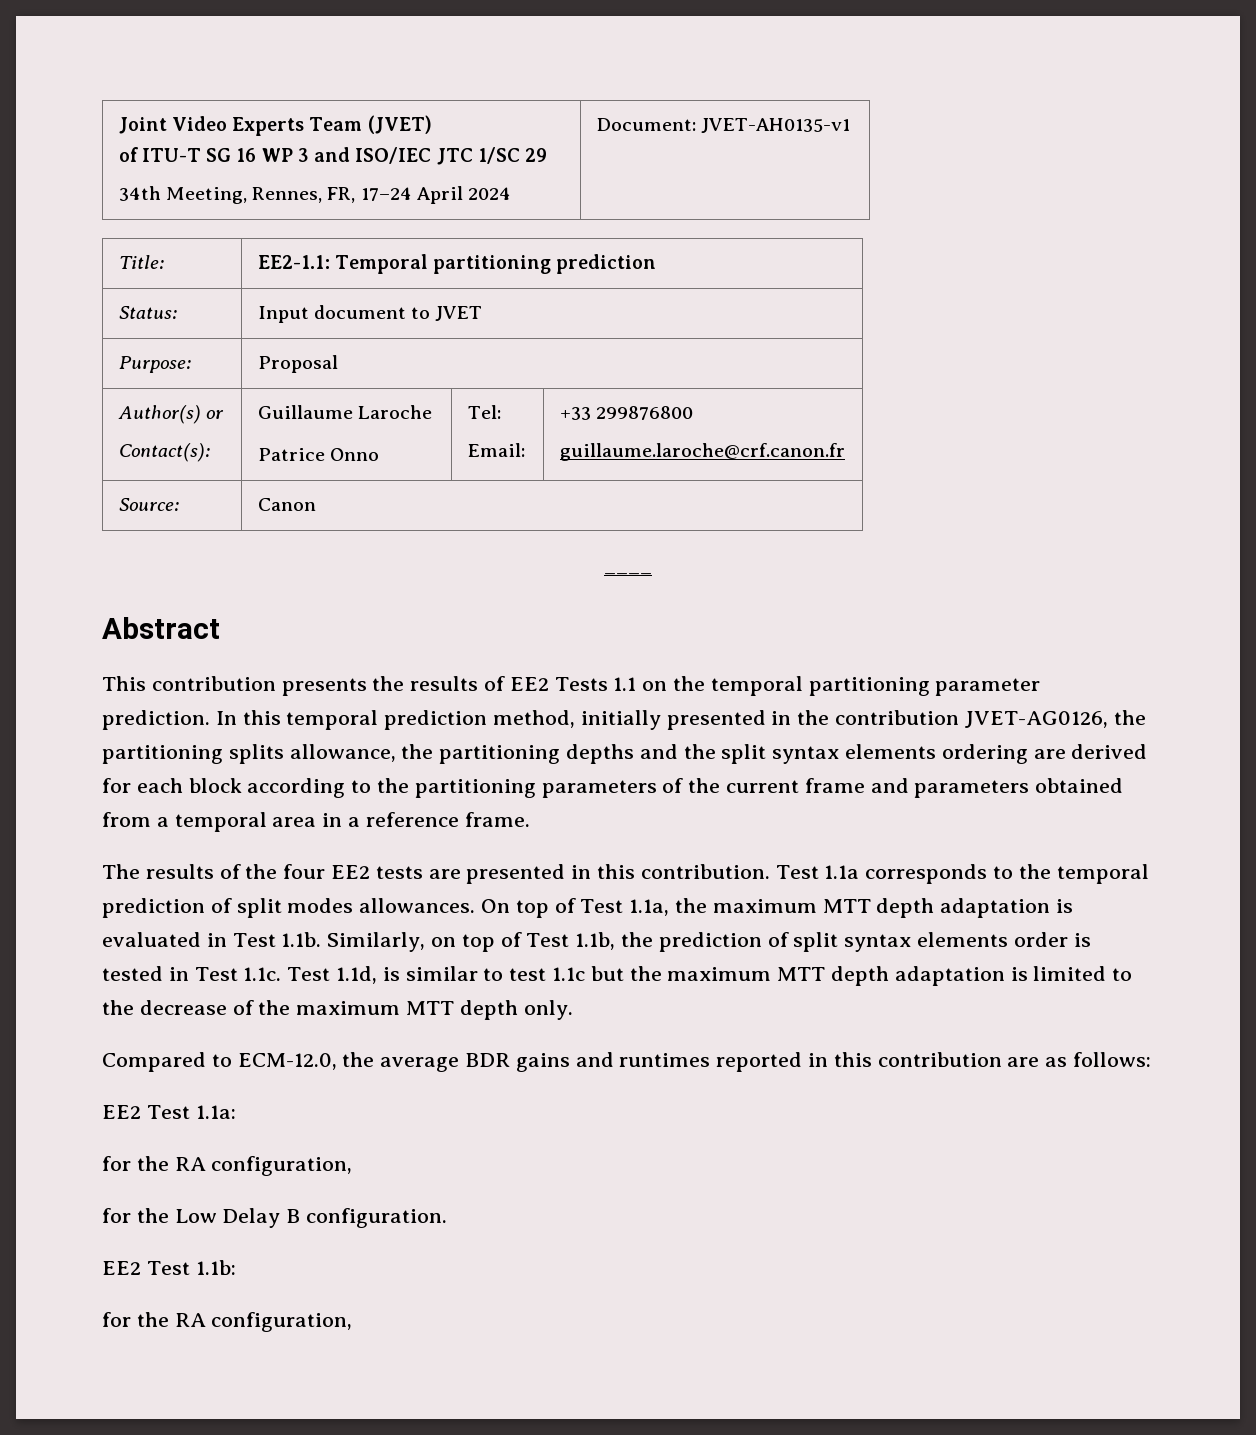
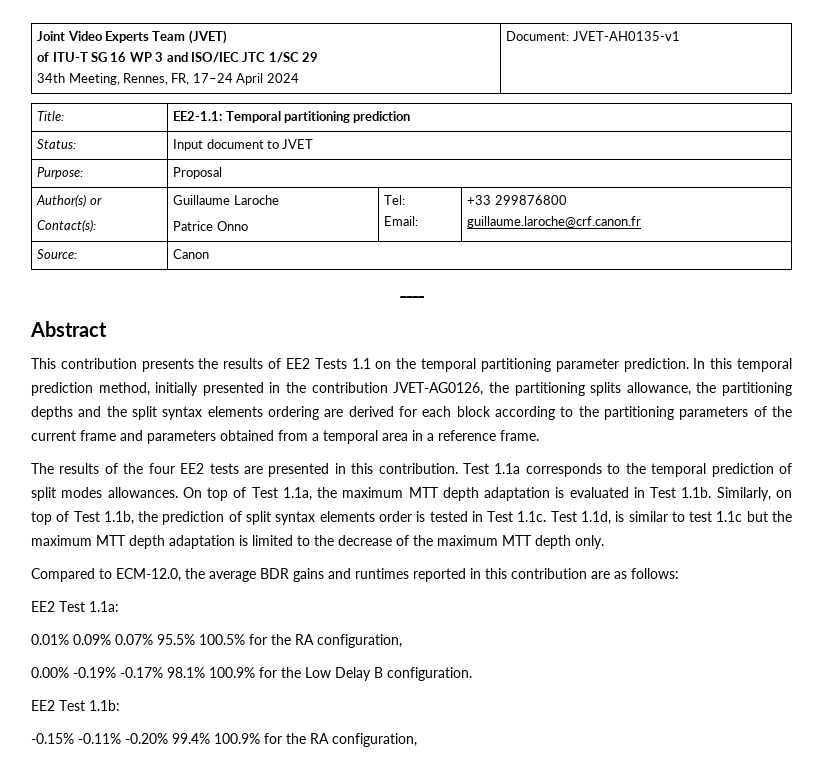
  EE2 Test 1.1a:
- for the RA configuration,
+ 0.01% 0.09% 0.07% 95.5% 100.5% for the RA configuration,
- for the Low Delay B configuration.
+ 0.00% -0.19% -0.17% 98.1% 100.9% for the Low Delay B configuration.
  EE2 Test 1.1b:
- for the RA configuration,
+ -0.15% -0.11% -0.20% 99.4% 100.9% for the RA configuration,

